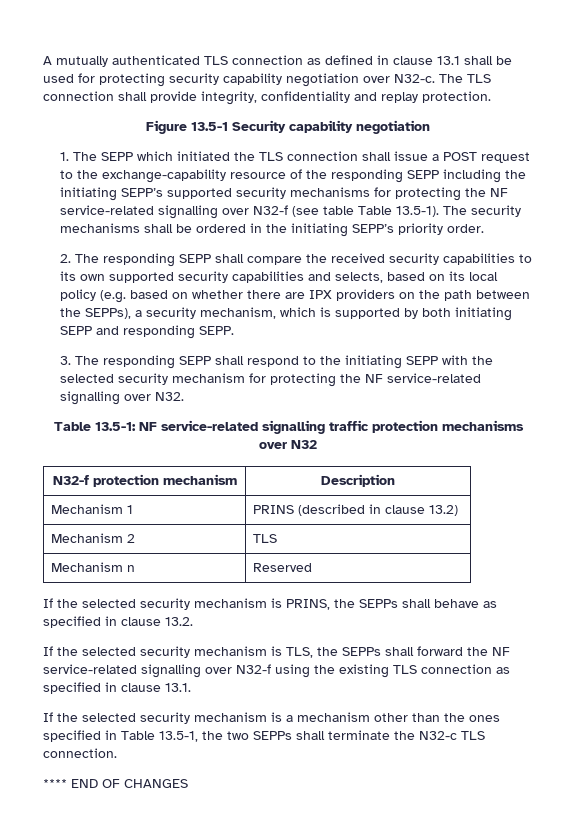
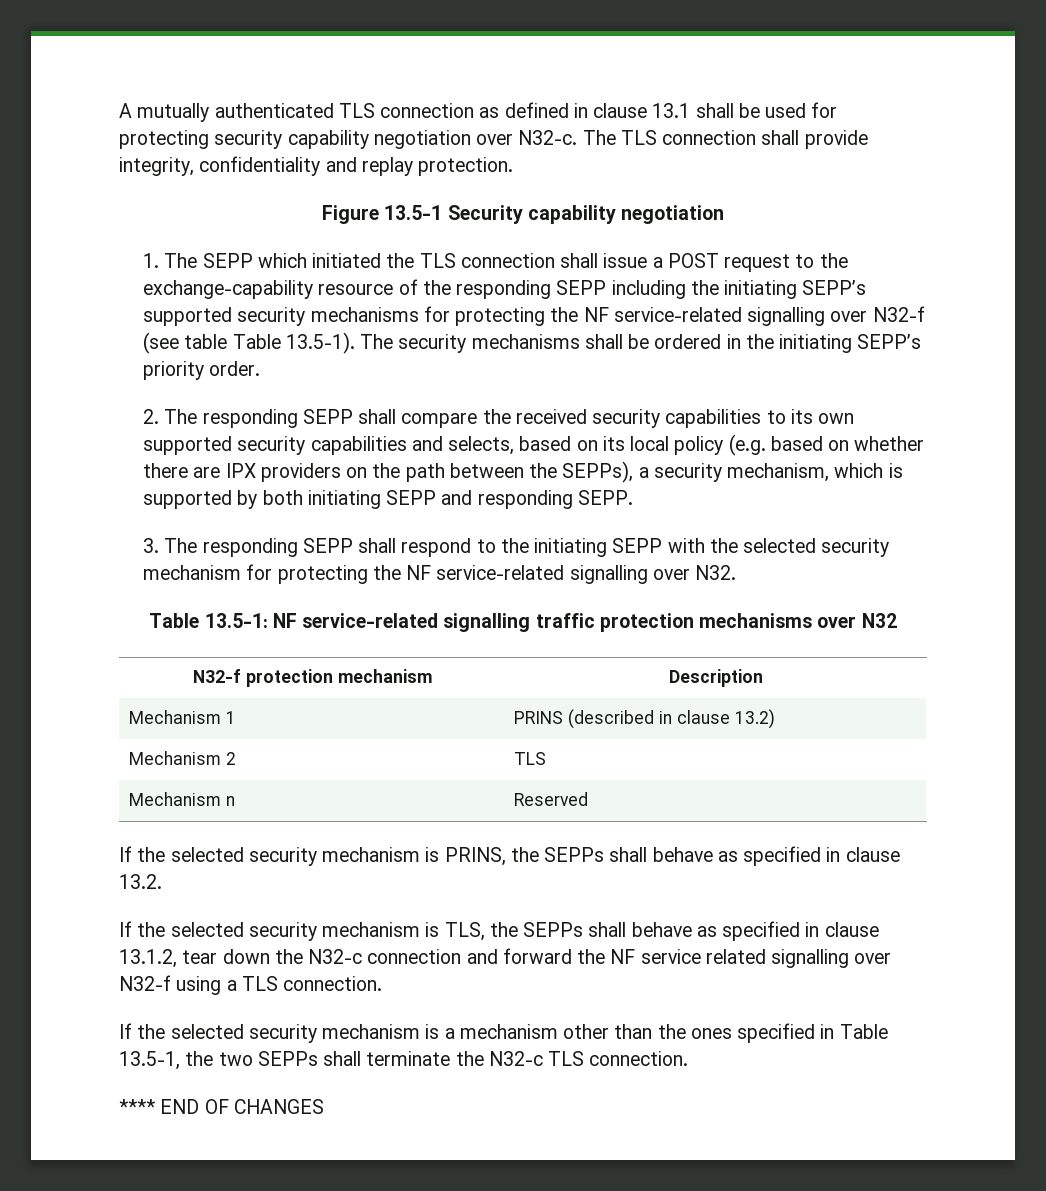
- If the selected security mechanism is TLS, the SEPPs shall forward the NF service-related signalling over N32-f using the existing TLS connection as specified in clause 13.1.
+ If the selected security mechanism is TLS, the SEPPs shall behave as specified in clause 13.1.2, tear down the N32-c connection and forward the NF service related signalling over N32-f using a TLS connection.

